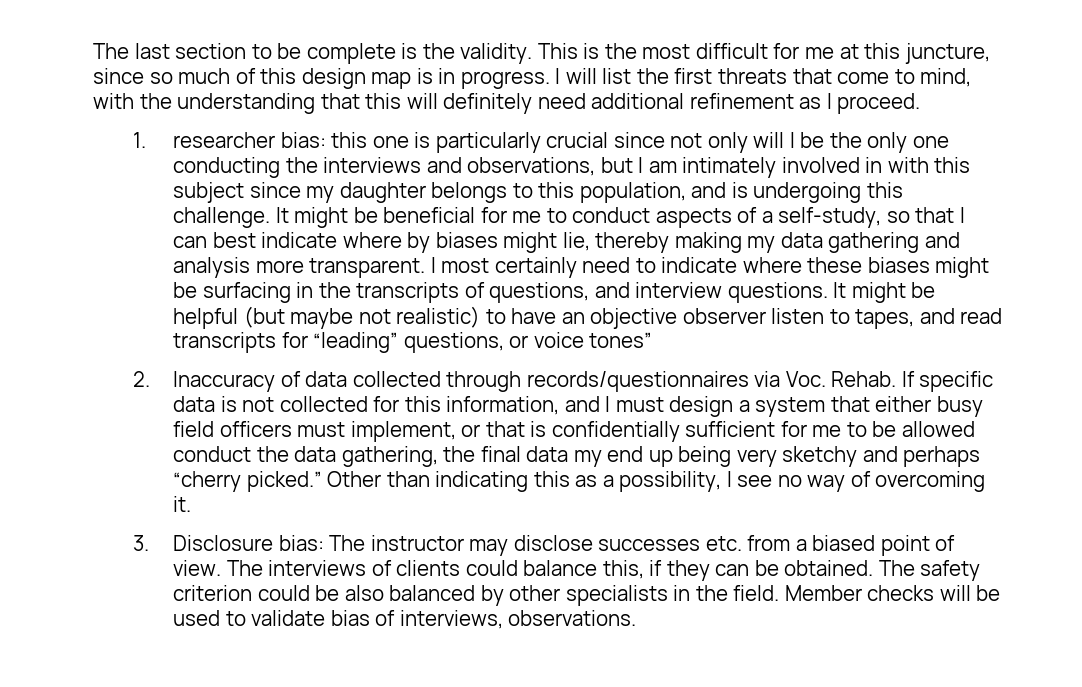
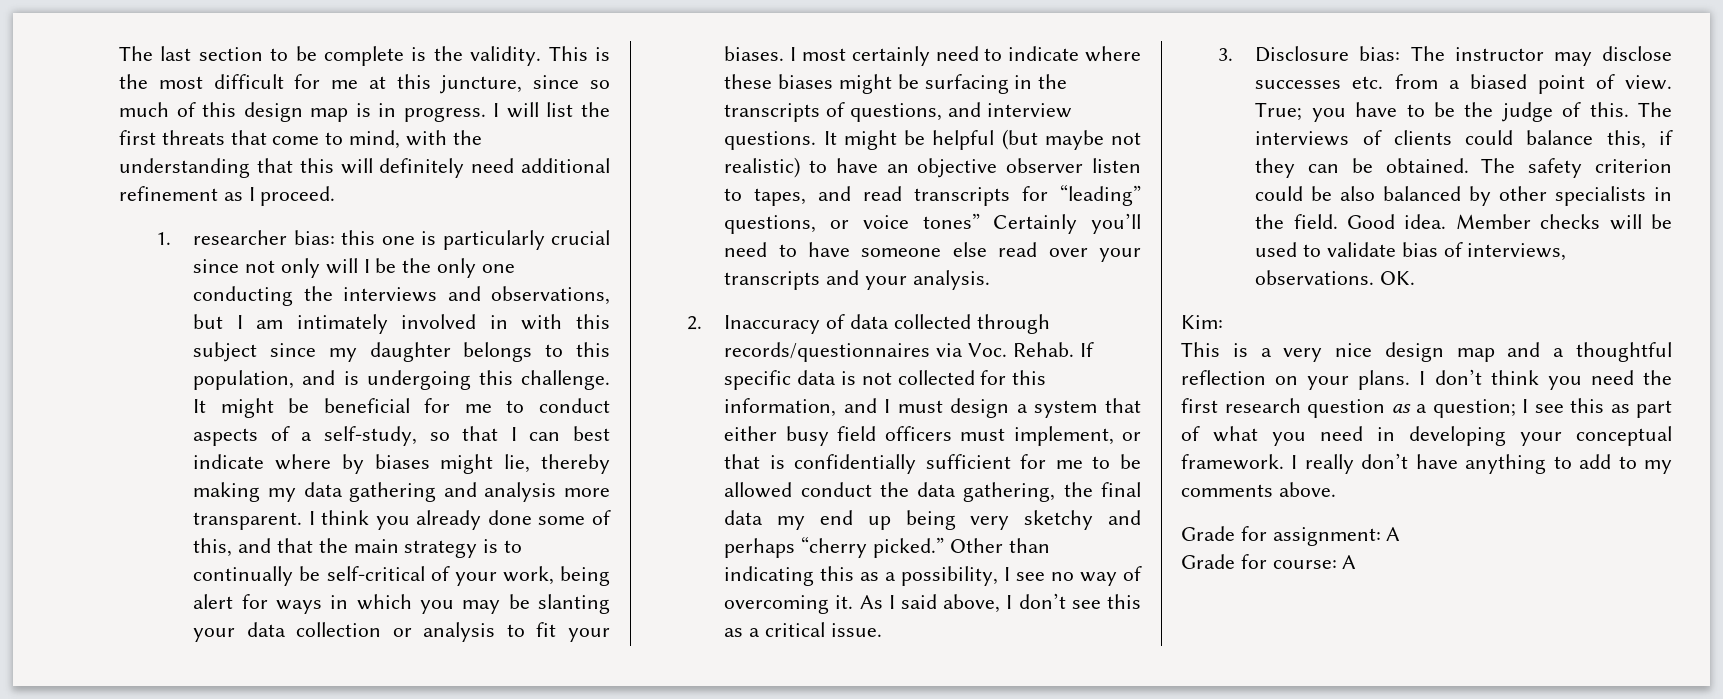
- I most certainly need to indicate where these biases might be surfacing in the transcripts of questions, and interview questions.
+ I think you already done some of this, and that the main strategy is to continually be self-critical of your work, being alert for ways in which you may be slanting your data collection or analysis to fit your biases. I most certainly need to indicate where these biases might be surfacing in the transcripts of questions, and interview questions.
- It might be helpful (but maybe not realistic) to have an objective observer listen to tapes, and read transcripts for “leading” questions, or voice tones”
+ It might be helpful (but maybe not realistic) to have an objective observer listen to tapes, and read transcripts for “leading” questions, or voice tones” Certainly you’ll need to have someone else read over your transcripts and your analysis.
+ As I said above, I don’t see this as a critical issue.
+ True; you have to be the judge of this.
+ Good idea.
+ OK.
+ Kim:
+ This is a very nice design map and a thoughtful reflection on your plans. I don’t think you need the first research question as a question; I see this as part of what you need in developing your conceptual framework. I really don’t have anything to add to my comments above.
+ Grade for assignment: A
+ Grade for course: A

